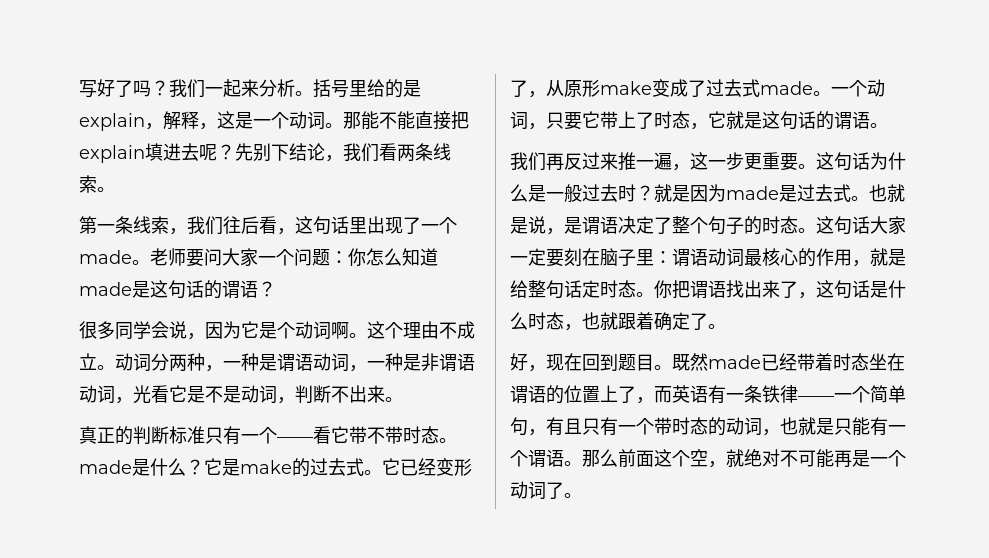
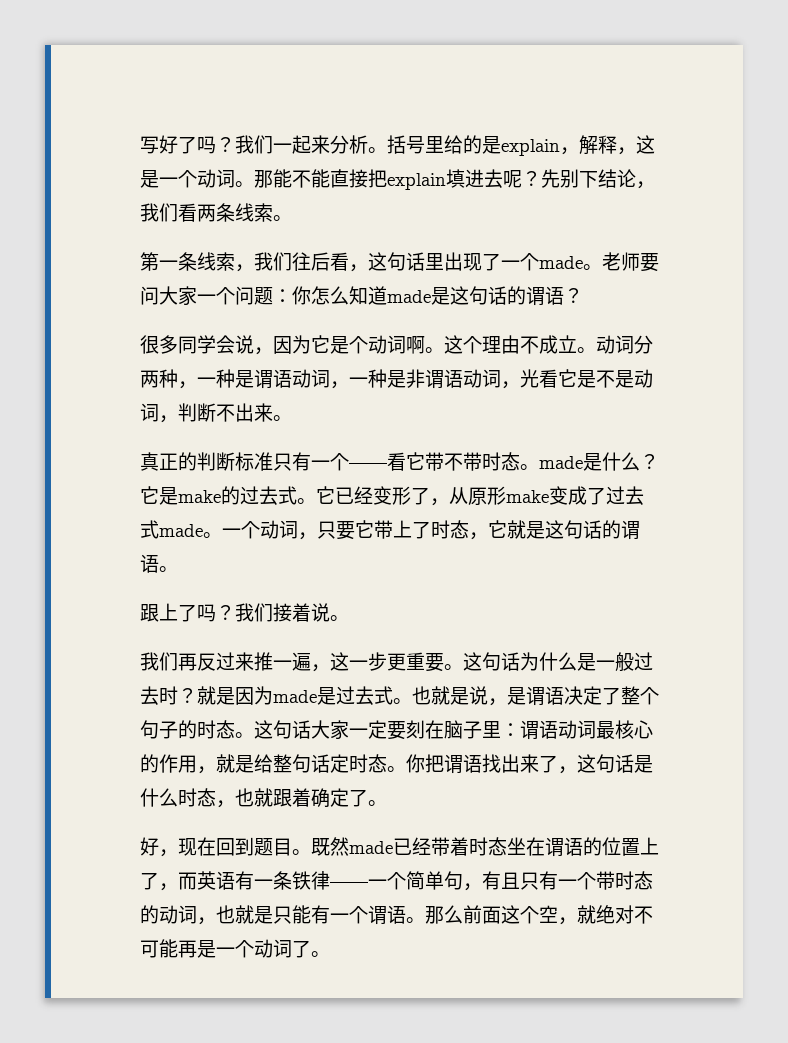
+ 跟上了吗？我们接着说。

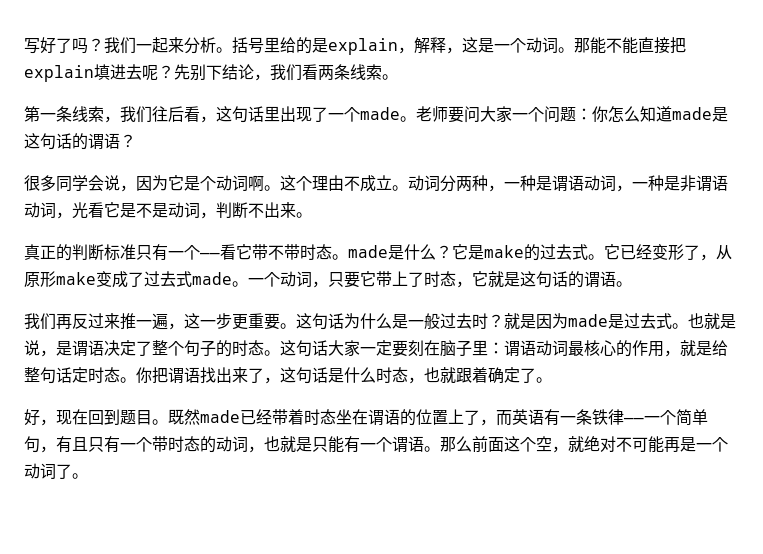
- 跟上了吗？我们接着说。

